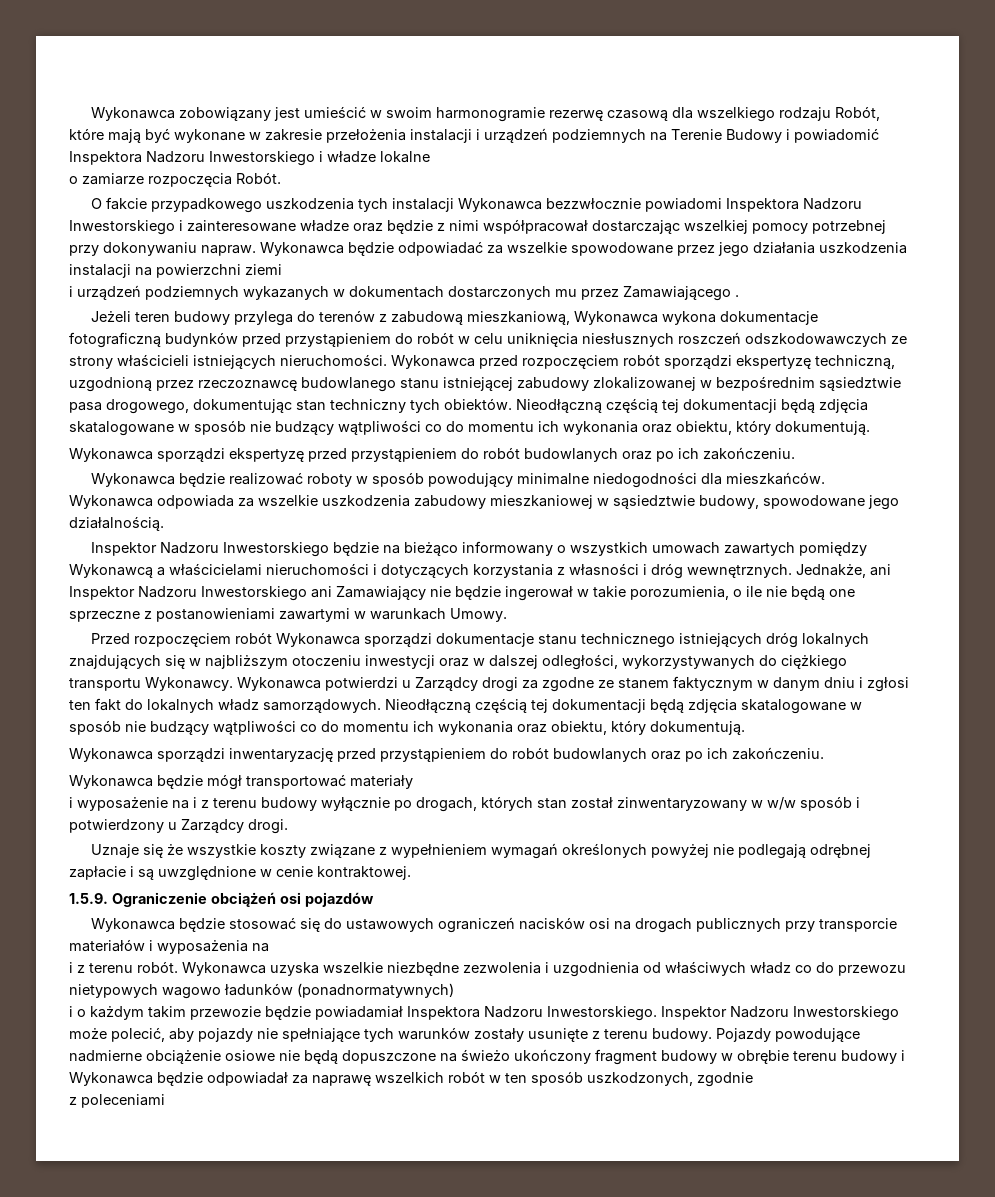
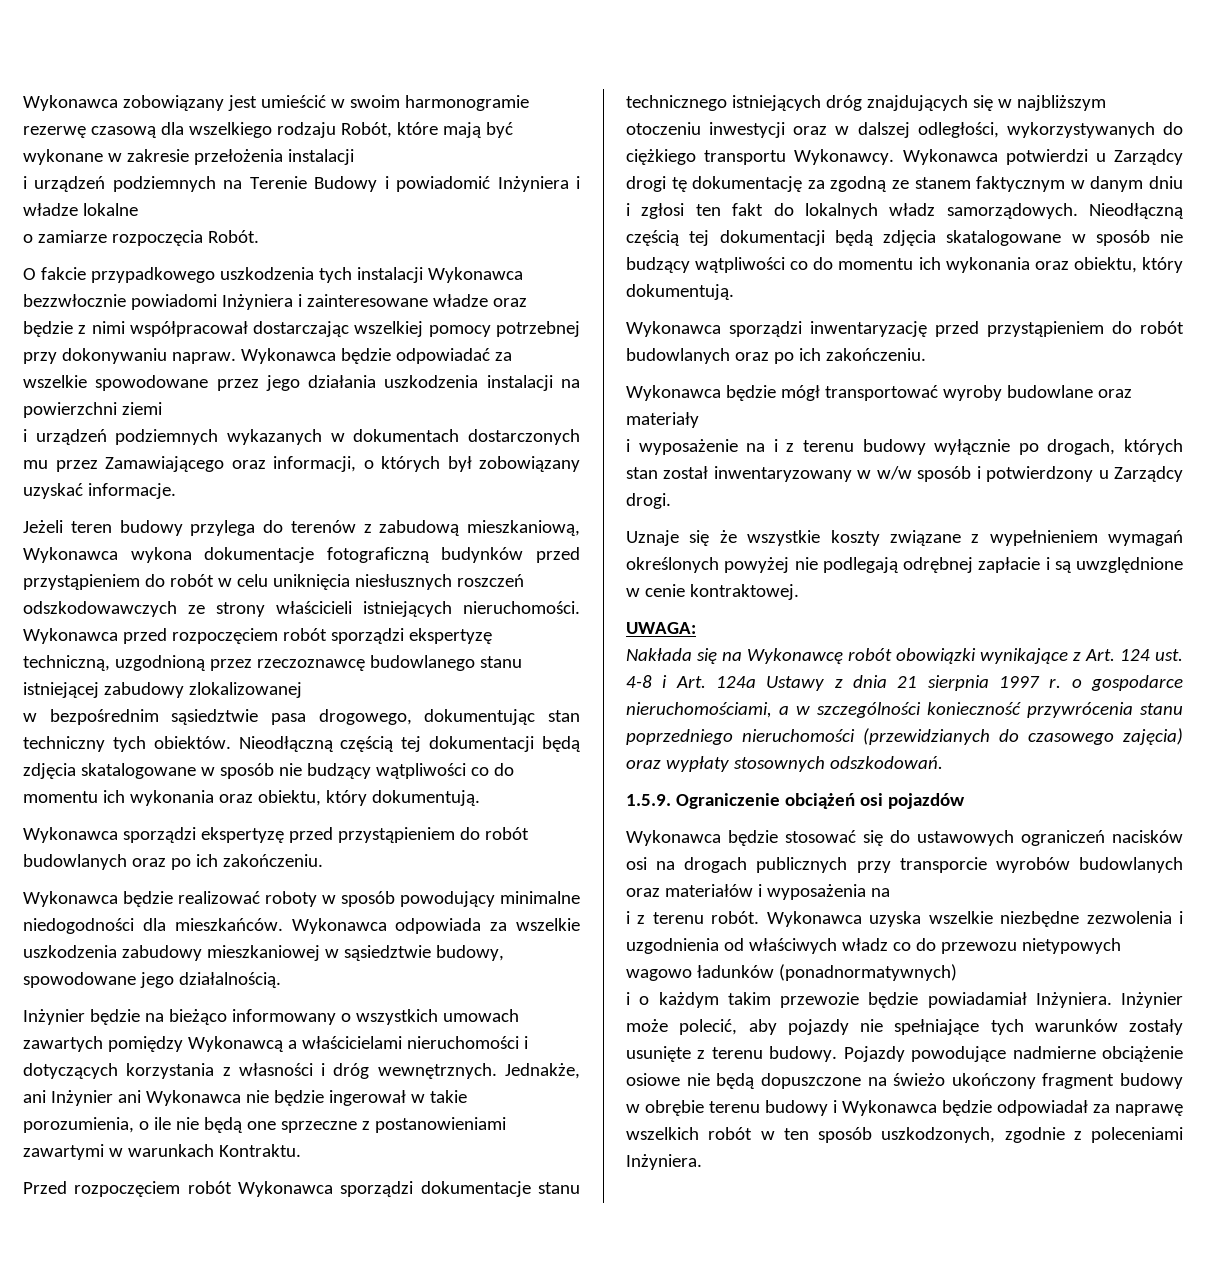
- Wykonawca zobowiązany jest umieścić w swoim harmonogramie rezerwę czasową dla wszelkiego rodzaju Robót, które mają być wykonane w zakresie przełożenia instalacji i urządzeń podziemnych na Terenie Budowy i powiadomić Inspektora Nadzoru Inwestorskiego i władze lokalne
+ Wykonawca zobowiązany jest umieścić w swoim harmonogramie rezerwę czasową dla wszelkiego rodzaju Robót, które mają być wykonane w zakresie przełożenia instalacji
+ i urządzeń podziemnych na Terenie Budowy i powiadomić Inżyniera i władze lokalne
- O fakcie przypadkowego uszkodzenia tych instalacji Wykonawca bezzwłocznie powiadomi Inspektora Nadzoru Inwestorskiego i zainteresowane władze oraz będzie z nimi współpracował dostarczając wszelkiej pomocy potrzebnej przy dokonywaniu napraw.
+ O fakcie przypadkowego uszkodzenia tych instalacji Wykonawca bezzwłocznie powiadomi Inżyniera i zainteresowane władze oraz będzie z nimi współpracował dostarczając wszelkiej pomocy potrzebnej przy dokonywaniu napraw.
- i urządzeń podziemnych wykazanych w dokumentach dostarczonych mu przez Zamawiającego .
+ i urządzeń podziemnych wykazanych w dokumentach dostarczonych mu przez Zamawiającego oraz informacji, o których był zobowiązany uzyskać informacje.
- Wykonawca przed rozpoczęciem robót sporządzi ekspertyzę techniczną, uzgodnioną przez rzeczoznawcę budowlanego stanu istniejącej zabudowy zlokalizowanej w bezpośrednim sąsiedztwie pasa drogowego, dokumentując stan techniczny tych obiektów.
+ Wykonawca przed rozpoczęciem robót sporządzi ekspertyzę techniczną, uzgodnioną przez rzeczoznawcę budowlanego stanu istniejącej zabudowy zlokalizowanej
+ w bezpośrednim sąsiedztwie pasa drogowego, dokumentując stan techniczny tych obiektów.
- Inspektor Nadzoru Inwestorskiego będzie na bieżąco informowany o wszystkich umowach zawartych pomiędzy Wykonawcą a właścicielami nieruchomości i dotyczących korzystania z własności i dróg wewnętrznych.
+ Inżynier będzie na bieżąco informowany o wszystkich umowach zawartych pomiędzy Wykonawcą a właścicielami nieruchomości i dotyczących korzystania z własności i dróg wewnętrznych.
- Jednakże, ani Inspektor Nadzoru Inwestorskiego ani Zamawiający nie będzie ingerował w takie porozumienia, o ile nie będą one sprzeczne z postanowieniami zawartymi w warunkach Umowy.
+ Jednakże, ani Inżynier ani Wykonawca nie będzie ingerował w takie porozumienia, o ile nie będą one sprzeczne z postanowieniami zawartymi w warunkach Kontraktu.
- Przed rozpoczęciem robót Wykonawca sporządzi dokumentacje stanu technicznego istniejących dróg lokalnych znajdujących się w najbliższym otoczeniu inwestycji oraz w dalszej odległości, wykorzystywanych do ciężkiego transportu Wykonawcy.
+ Przed rozpoczęciem robót Wykonawca sporządzi dokumentacje stanu technicznego istniejących dróg znajdujących się w najbliższym otoczeniu inwestycji oraz w dalszej odległości, wykorzystywanych do ciężkiego transportu Wykonawcy.
- Wykonawca potwierdzi u Zarządcy drogi za zgodne ze stanem faktycznym w danym dniu i zgłosi ten fakt do lokalnych władz samorządowych.
+ Wykonawca potwierdzi u Zarządcy drogi tę dokumentację za zgodną ze stanem faktycznym w danym dniu i zgłosi ten fakt do lokalnych władz samorządowych.
- Wykonawca będzie mógł transportować materiały
+ Wykonawca będzie mógł transportować wyroby budowlane oraz materiały
- i wyposażenie na i z terenu budowy wyłącznie po drogach, których stan został zinwentaryzowany w w/w sposób i potwierdzony u Zarządcy drogi.
+ i wyposażenie na i z terenu budowy wyłącznie po drogach, których stan został inwentaryzowany w w/w sposób i potwierdzony u Zarządcy drogi.
+ UWAGA:
+ Nakłada się na Wykonawcę robót obowiązki wynikające z Art. 124 ust. 4-8 i Art. 124a Ustawy z dnia 21 sierpnia 1997 r. o gospodarce nieruchomościami, a w szczególności konieczność przywrócenia stanu poprzedniego nieruchomości (przewidzianych do czasowego zajęcia) oraz wypłaty stosownych odszkodowań.
- Wykonawca będzie stosować się do ustawowych ograniczeń nacisków osi na drogach publicznych przy transporcie materiałów i wyposażenia na
+ Wykonawca będzie stosować się do ustawowych ograniczeń nacisków osi na drogach publicznych przy transporcie wyrobów budowlanych oraz materiałów i wyposażenia na
- i o każdym takim przewozie będzie powiadamiał Inspektora Nadzoru Inwestorskiego. Inspektor Nadzoru Inwestorskiego może polecić, aby pojazdy nie spełniające tych warunków zostały usunięte z terenu budowy.
+ i o każdym takim przewozie będzie powiadamiał Inżyniera. Inżynier może polecić, aby pojazdy nie spełniające tych warunków zostały usunięte z terenu budowy.
- Pojazdy powodujące nadmierne obciążenie osiowe nie będą dopuszczone na świeżo ukończony fragment budowy w obrębie terenu budowy i Wykonawca będzie odpowiadał za naprawę wszelkich robót w ten sposób uszkodzonych, zgodnie
- z poleceniami
+ Pojazdy powodujące nadmierne obciążenie osiowe nie będą dopuszczone na świeżo ukończony fragment budowy w obrębie terenu budowy i Wykonawca będzie odpowiadał za naprawę wszelkich robót w ten sposób uszkodzonych, zgodnie z poleceniami Inżyniera.

